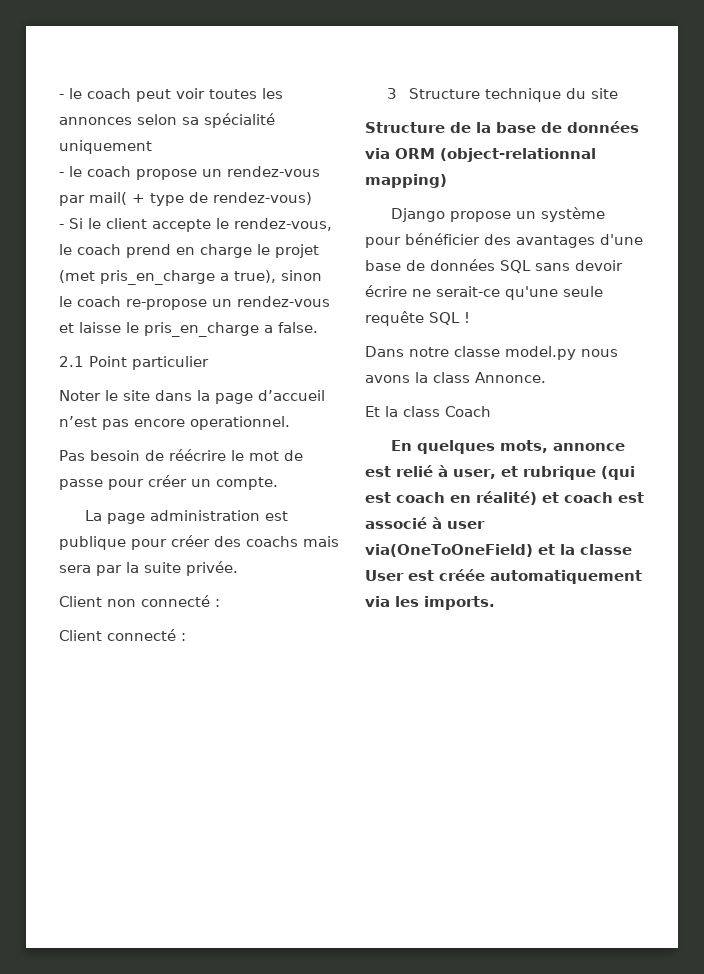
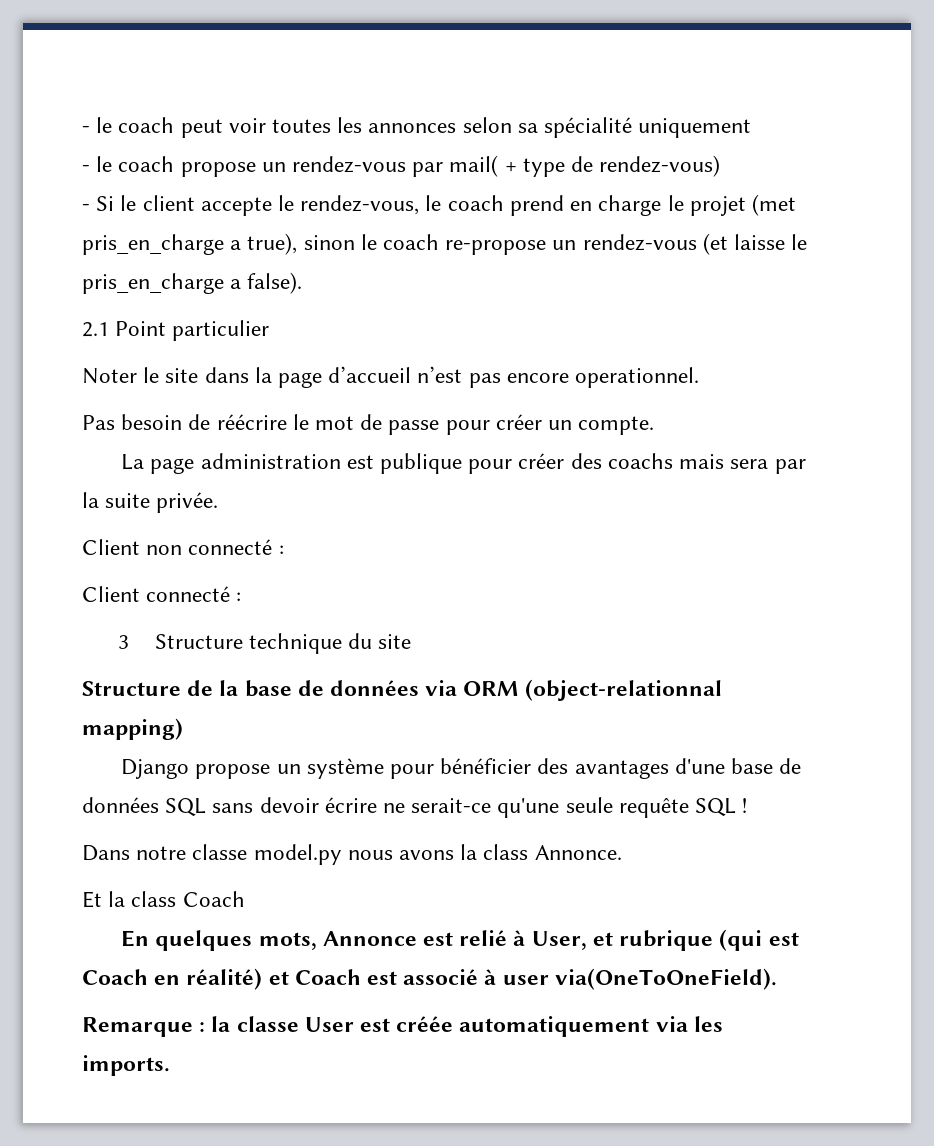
- - Si le client accepte le rendez-vous, le coach prend en charge le projet (met pris_en_charge a true), sinon le coach re-propose un rendez-vous et laisse le pris_en_charge a false.
+ - Si le client accepte le rendez-vous, le coach prend en charge le projet (met pris_en_charge a true), sinon le coach re-propose un rendez-vous (et laisse le pris_en_charge a false).
- En quelques mots, annonce est relié à user, et rubrique (qui est coach en réalité) et coach est associé à user via(OneToOneField) et la classe User est créée automatiquement via les imports.
+ En quelques mots, Annonce est relié à User, et rubrique (qui est Coach en réalité) et Coach est associé à user via(OneToOneField).
+ Remarque : la classe User est créée automatiquement via les imports.

